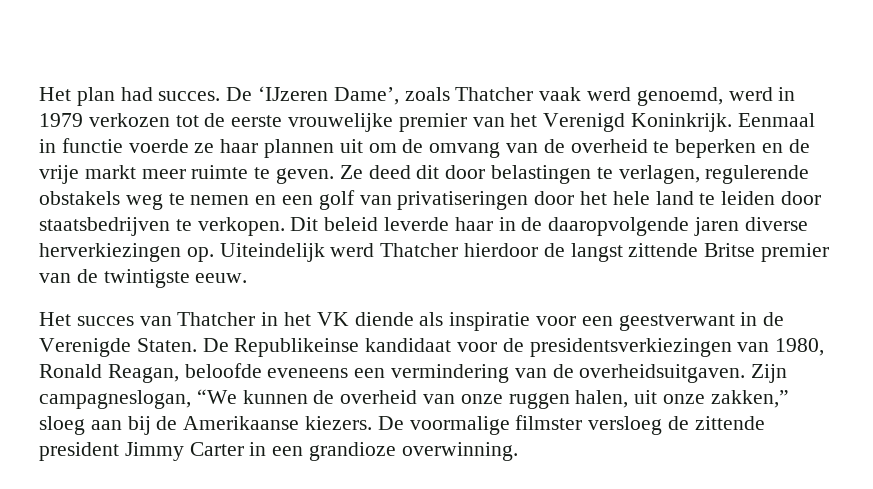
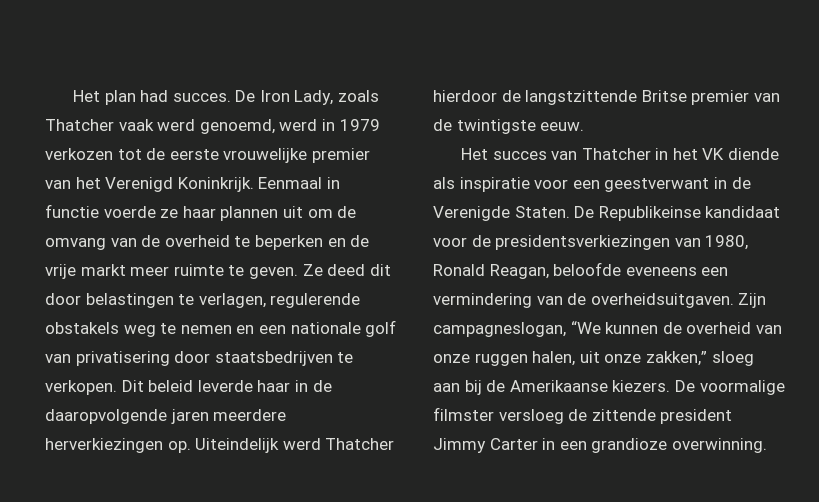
- De ‘IJzeren Dame’, zoals Thatcher vaak werd genoemd, werd in 1979 verkozen tot de eerste vrouwelijke premier van het Verenigd Koninkrijk.
+ De Iron Lady, zoals Thatcher vaak werd genoemd, werd in 1979 verkozen tot de eerste vrouwelijke premier van het Verenigd Koninkrijk.
- Ze deed dit door belastingen te verlagen, regulerende obstakels weg te nemen en een golf van privatiseringen door het hele land te leiden door staatsbedrijven te verkopen.
+ Ze deed dit door belastingen te verlagen, regulerende obstakels weg te nemen en een nationale golf van privatisering door staatsbedrijven te verkopen.
- Dit beleid leverde haar in de daaropvolgende jaren diverse herverkiezingen op. Uiteindelijk werd Thatcher hierdoor de langst zittende Britse premier van de twintigste eeuw.
+ Dit beleid leverde haar in de daaropvolgende jaren meerdere herverkiezingen op. Uiteindelijk werd Thatcher hierdoor de langstzittende Britse premier van de twintigste eeuw.

